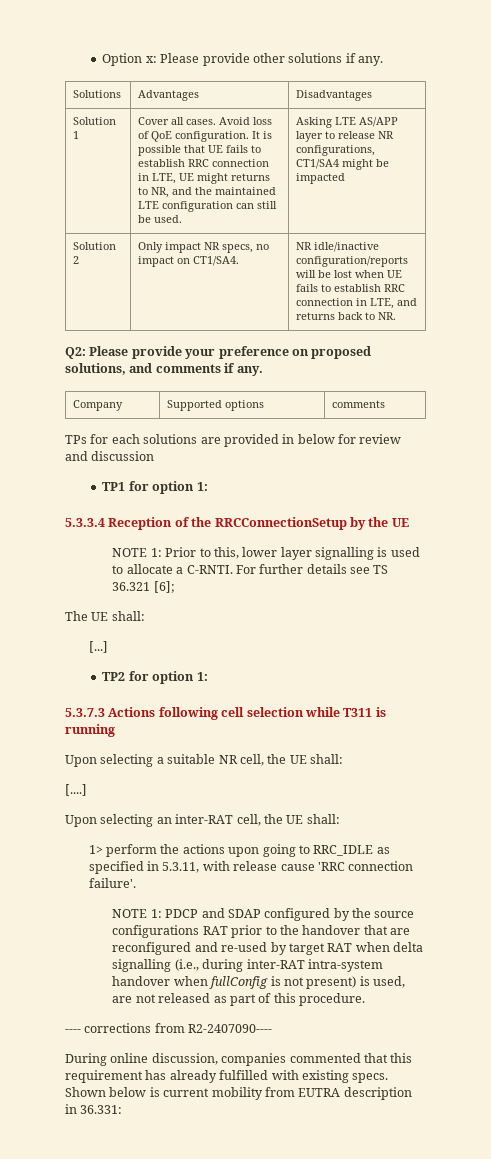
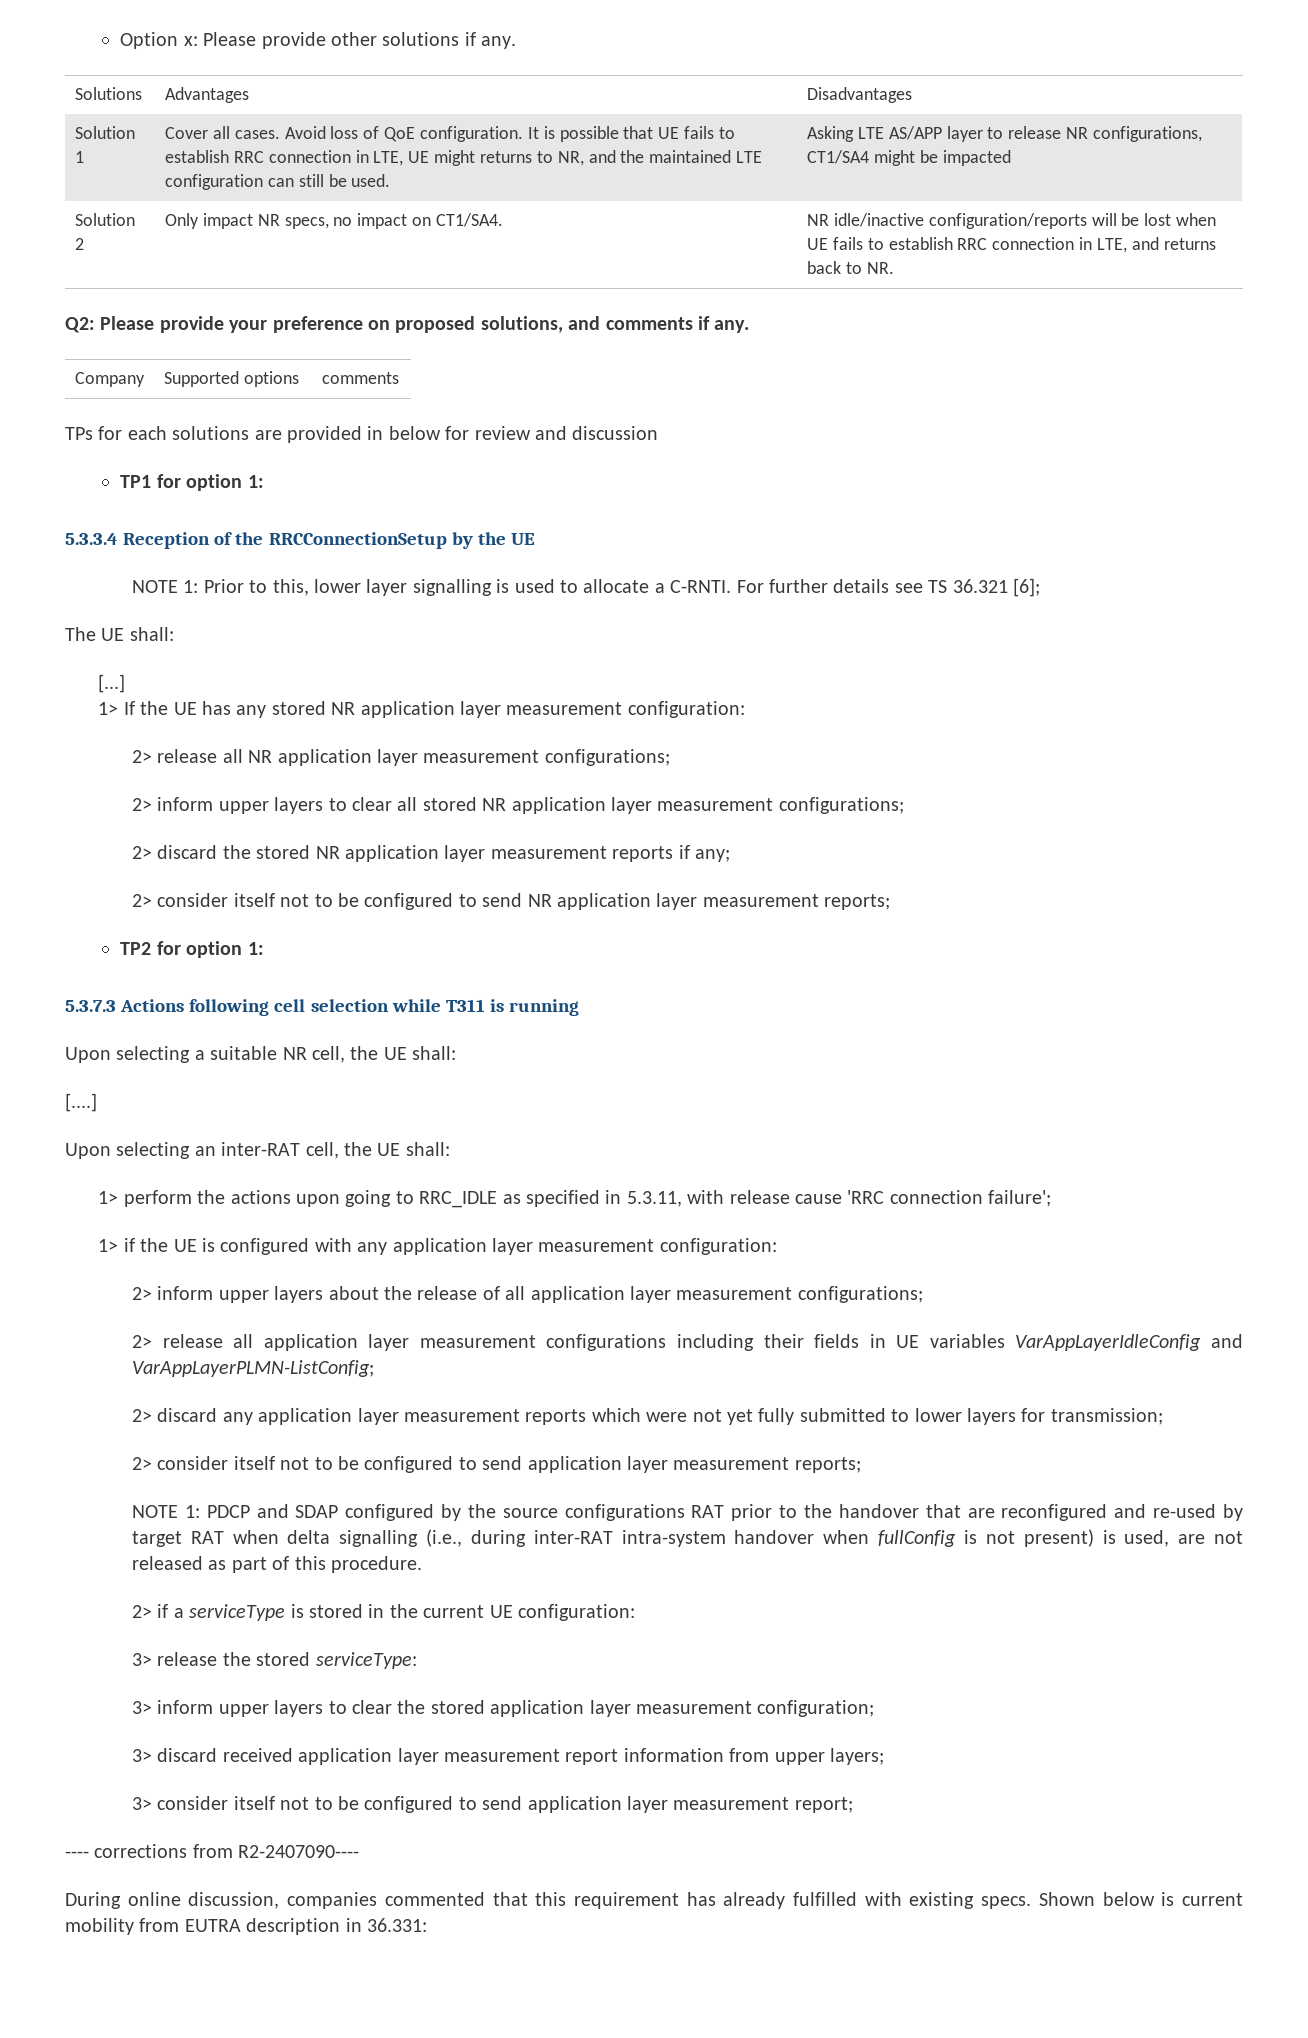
+ 1> If the UE has any stored NR application layer measurement configuration:
+ 2> release all NR application layer measurement configurations;
+ 2> inform upper layers to clear all stored NR application layer measurement configurations;
+ 2> discard the stored NR application layer measurement reports if any;
+ 2> consider itself not to be configured to send NR application layer measurement reports;
- 1> perform the actions upon going to RRC_IDLE as specified in 5.3.11, with release cause 'RRC connection failure'.
+ 1> perform the actions upon going to RRC_IDLE as specified in 5.3.11, with release cause 'RRC connection failure';
+ 1> if the UE is configured with any application layer measurement configuration:
+ 2> inform upper layers about the release of all application layer measurement configurations;
+ 2> release all application layer measurement configurations including their fields in UE variables VarAppLayerIdleConfig and VarAppLayerPLMN-ListConfig;
+ 2> discard any application layer measurement reports which were not yet fully submitted to lower layers for transmission;
+ 2> consider itself not to be configured to send application layer measurement reports;
+ 2> if a serviceType is stored in the current UE configuration:
+ 3> release the stored serviceType:
+ 3> inform upper layers to clear the stored application layer measurement configuration;
+ 3> discard received application layer measurement report information from upper layers;
+ 3> consider itself not to be configured to send application layer measurement report;

